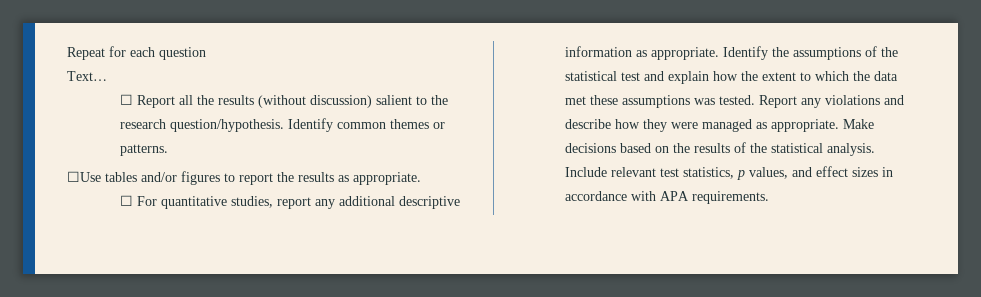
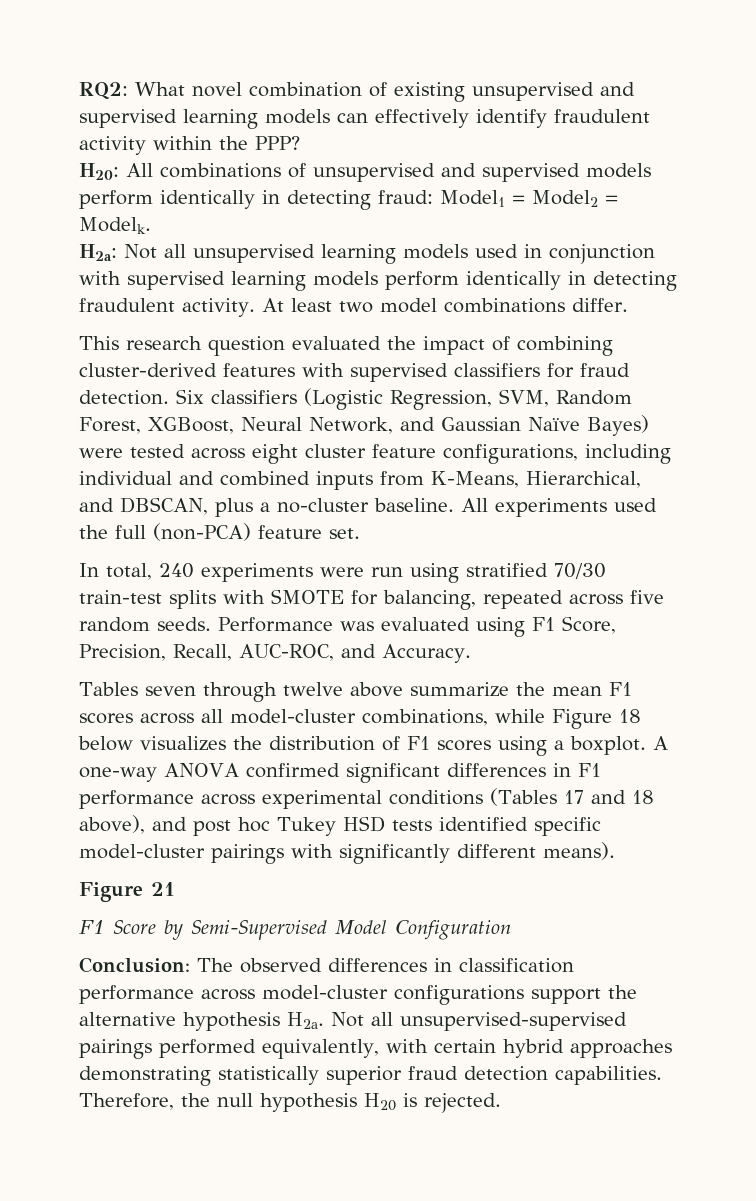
- Repeat for each question
- Text…
- ☐ Report all the results (without discussion) salient to the research question/hypothesis. Identify common themes or patterns.
- ☐Use tables and/or figures to report the results as appropriate.
- ☐ For quantitative studies, report any additional descriptive information as appropriate. Identify the assumptions of the statistical test and explain how the extent to which the data met these assumptions was tested. Report any violations and describe how they were managed as appropriate. Make decisions based on the results of the statistical analysis. Include relevant test statistics, p values, and effect sizes in accordance with APA requirements.
+ RQ2: What novel combination of existing unsupervised and supervised learning models can effectively identify fraudulent activity within the PPP?
+ H20: All combinations of unsupervised and supervised models perform identically in detecting fraud: Model1 = Model2 = Modelk.
+ H2a: Not all unsupervised learning models used in conjunction with supervised learning models perform identically in detecting fraudulent activity. At least two model combinations differ.
+ This research question evaluated the impact of combining cluster-derived features with supervised classifiers for fraud detection. Six classifiers (Logistic Regression, SVM, Random Forest, XGBoost, Neural Network, and Gaussian Naïve Bayes) were tested across eight cluster feature configurations, including individual and combined inputs from K-Means, Hierarchical, and DBSCAN, plus a no-cluster baseline. All experiments used the full (non-PCA) feature set.
+ In total, 240 experiments were run using stratified 70/30 train-test splits with SMOTE for balancing, repeated across five random seeds. Performance was evaluated using F1 Score, Precision, Recall, AUC-ROC, and Accuracy.
+ Tables seven through twelve above summarize the mean F1 scores across all model-cluster combinations, while Figure 18 below visualizes the distribution of F1 scores using a boxplot. A one-way ANOVA confirmed significant differences in F1 performance across experimental conditions (Tables 17 and 18 above), and post hoc Tukey HSD tests identified specific model-cluster pairings with significantly different means).
+ Figure 21
+ F1 Score by Semi-Supervised Model Configuration
+ Conclusion: The observed differences in classification performance across model-cluster configurations support the alternative hypothesis H2a. Not all unsupervised-supervised pairings performed equivalently, with certain hybrid approaches demonstrating statistically superior fraud detection capabilities. Therefore, the null hypothesis H20 is rejected.

